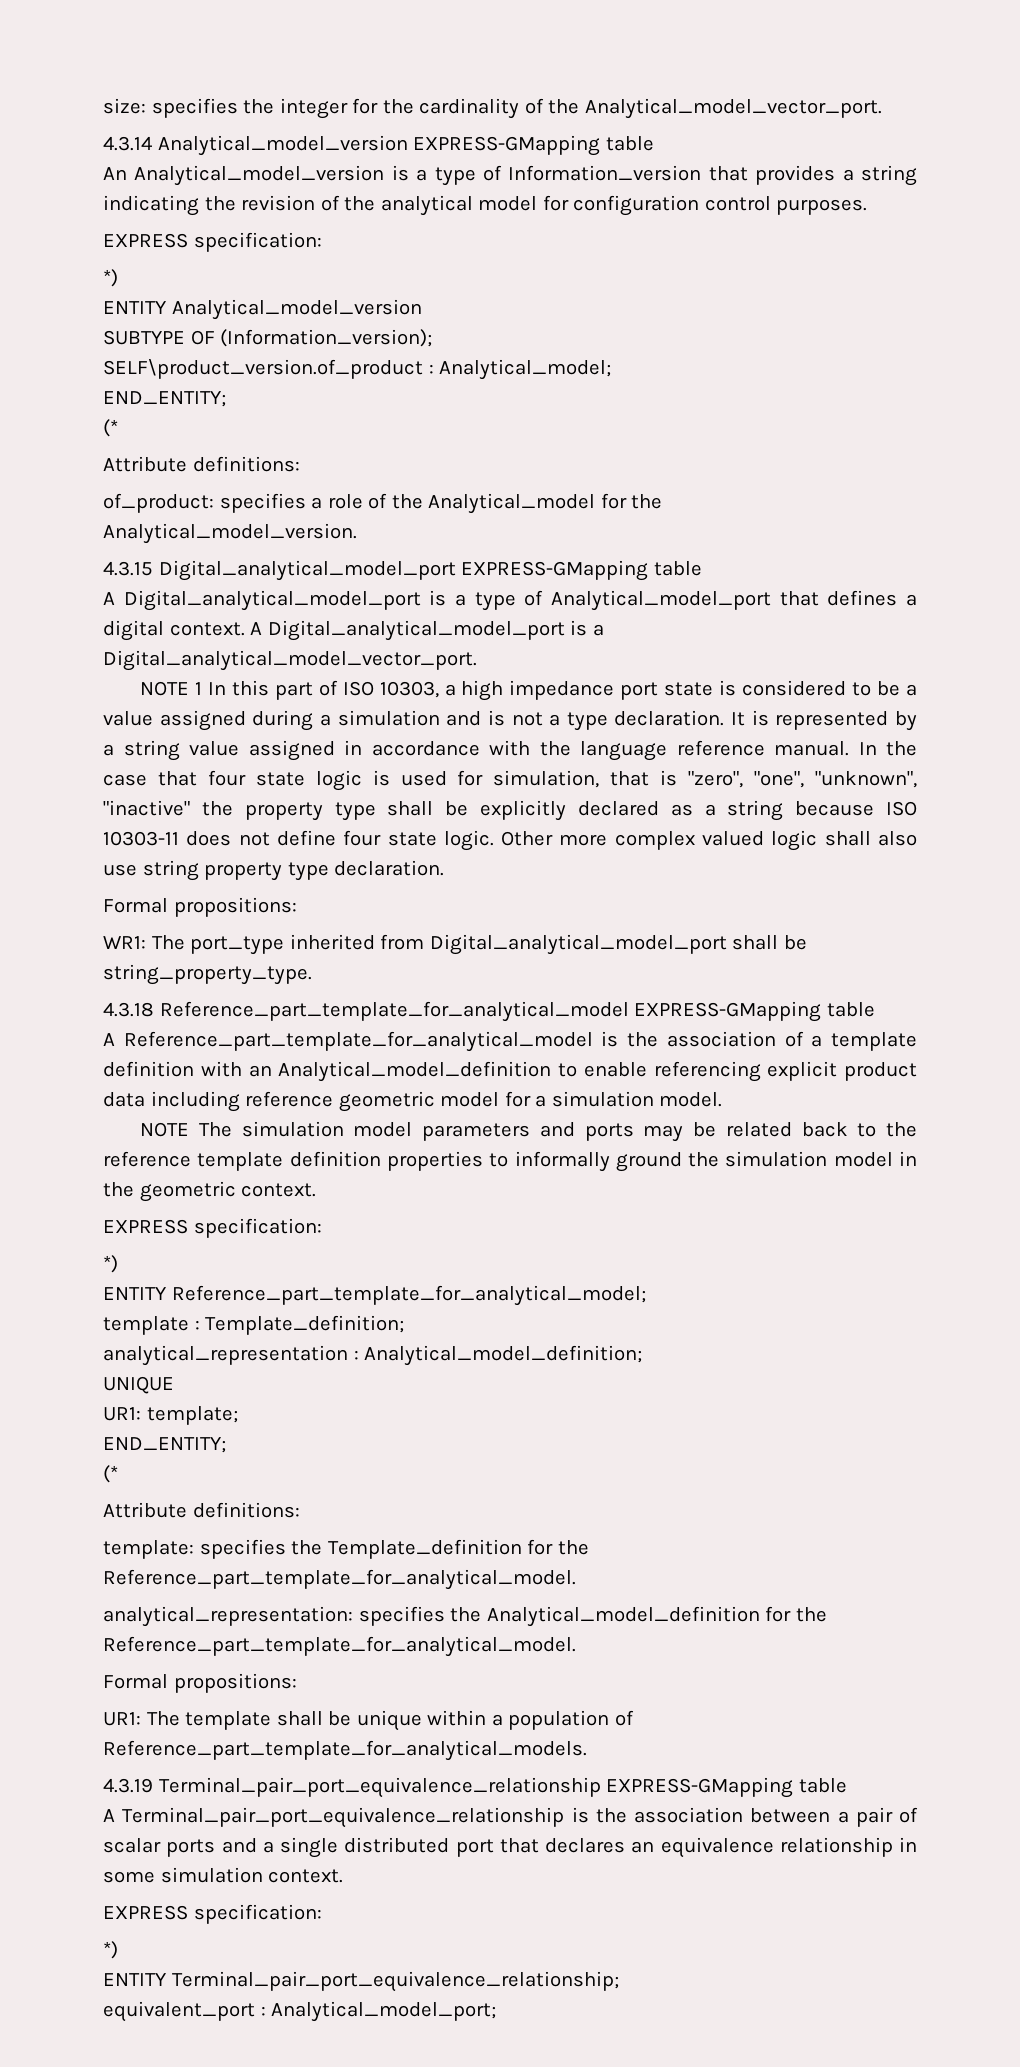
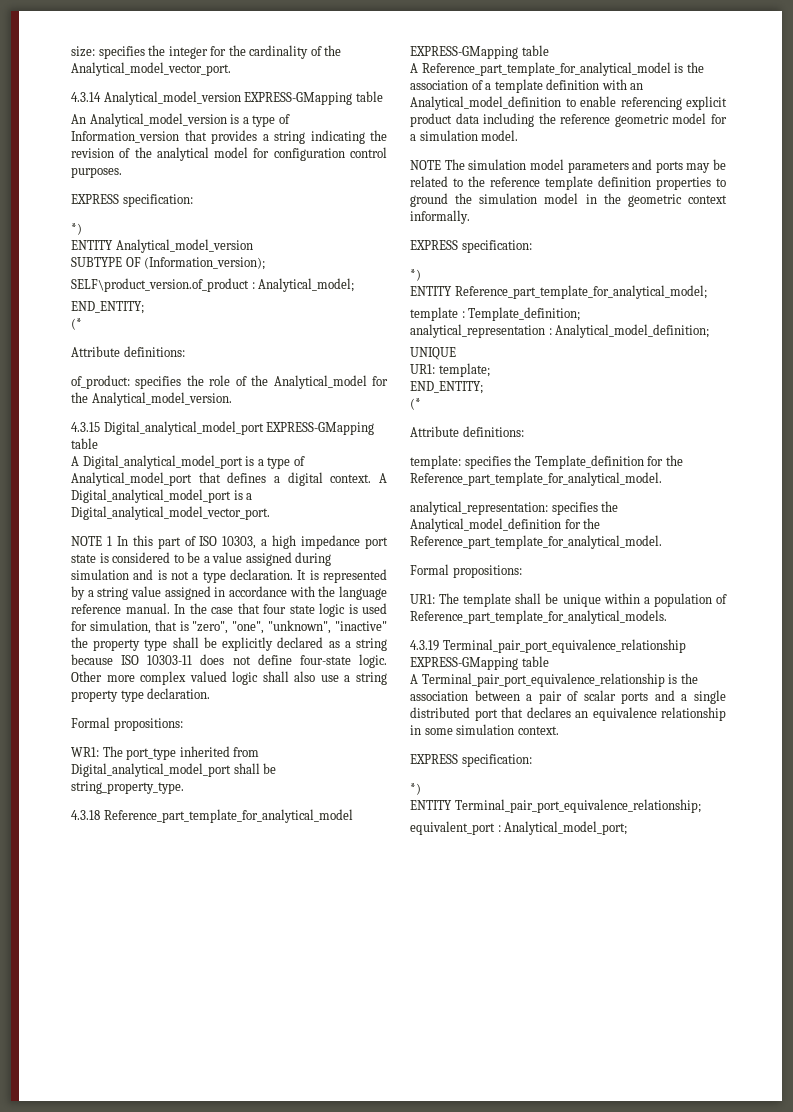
- of_product: specifies a role of the Analytical_model for the Analytical_model_version.
+ of_product: specifies the role of the Analytical_model for the Analytical_model_version.
- NOTE 1 In this part of ISO 10303, a high impedance port state is considered to be a value assigned during a simulation and is not a type declaration.
+ NOTE 1 In this part of ISO 10303, a high impedance port state is considered to be a value assigned during simulation and is not a type declaration.
- In the case that four state logic is used for simulation, that is "zero", "one", "unknown", "inactive" the property type shall be explicitly declared as a string because ISO 10303-11 does not define four state logic.
+ In the case that four state logic is used for simulation, that is "zero", "one", "unknown", "inactive" the property type shall be explicitly declared as a string because ISO 10303-11 does not define four-state logic.
- Other more complex valued logic shall also use string property type declaration.
+ Other more complex valued logic shall also use a string property type declaration.
- A Reference_part_template_for_analytical_model is the association of a template definition with an Analytical_model_definition to enable referencing explicit product data including reference geometric model for a simulation model.
+ A Reference_part_template_for_analytical_model is the association of a template definition with an Analytical_model_definition to enable referencing explicit product data including the reference geometric model for a simulation model.
- NOTE The simulation model parameters and ports may be related back to the reference template definition properties to informally ground the simulation model in the geometric context.
+ NOTE The simulation model parameters and ports may be related to the reference template definition properties to ground the simulation model in the geometric context informally.

